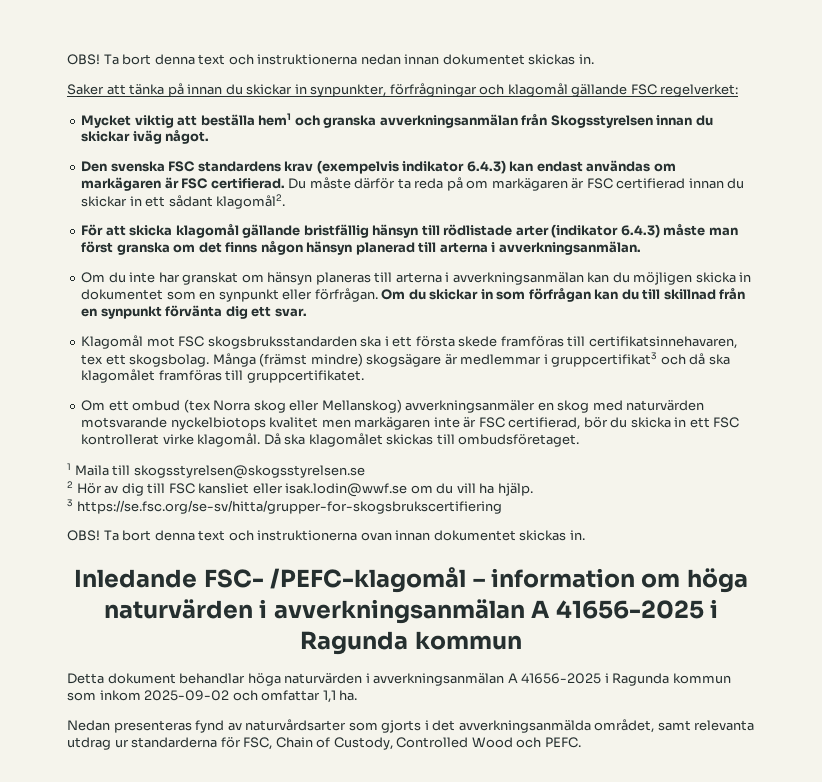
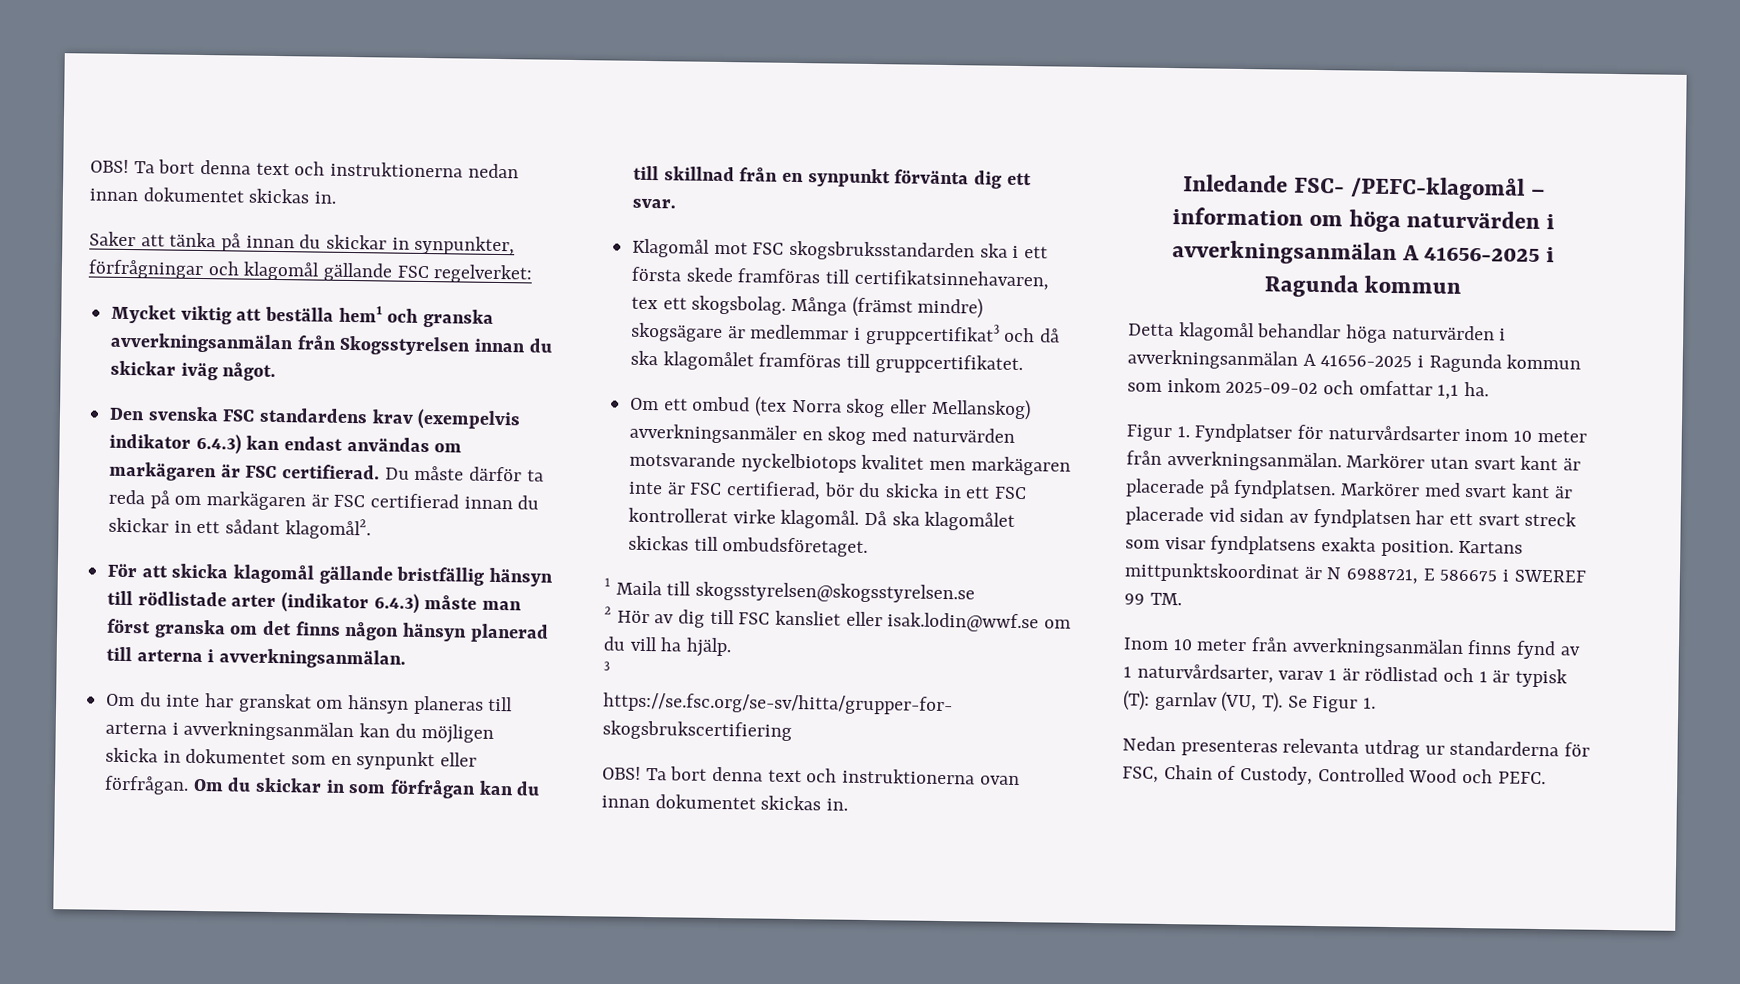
- Detta dokument behandlar höga naturvärden i avverkningsanmälan A 41656-2025 i Ragunda kommun som inkom 2025-09-02 och omfattar 1,1 ha.
+ Detta klagomål behandlar höga naturvärden i avverkningsanmälan A 41656-2025 i Ragunda kommun som inkom 2025-09-02 och omfattar 1,1 ha.
- Nedan presenteras fynd av naturvårdsarter som gjorts i det avverkningsanmälda området, samt relevanta utdrag ur standarderna för FSC, Chain of Custody, Controlled Wood och PEFC.
+ Figur 1. Fyndplatser för naturvårdsarter inom 10 meter från avverkningsanmälan. Markörer utan svart kant är placerade på fyndplatsen. Markörer med svart kant är placerade vid sidan av fyndplatsen har ett svart streck som visar fyndplatsens exakta position. Kartans mittpunktskoordinat är N 6988721, E 586675 i SWEREF 99 TM.
+ Inom 10 meter från avverkningsanmälan finns fynd av 1 naturvårdsarter, varav 1 är rödlistad och 1 är typisk (T): garnlav (VU, T). Se Figur 1.
+ Nedan presenteras relevanta utdrag ur standarderna för FSC, Chain of Custody, Controlled Wood och PEFC.

